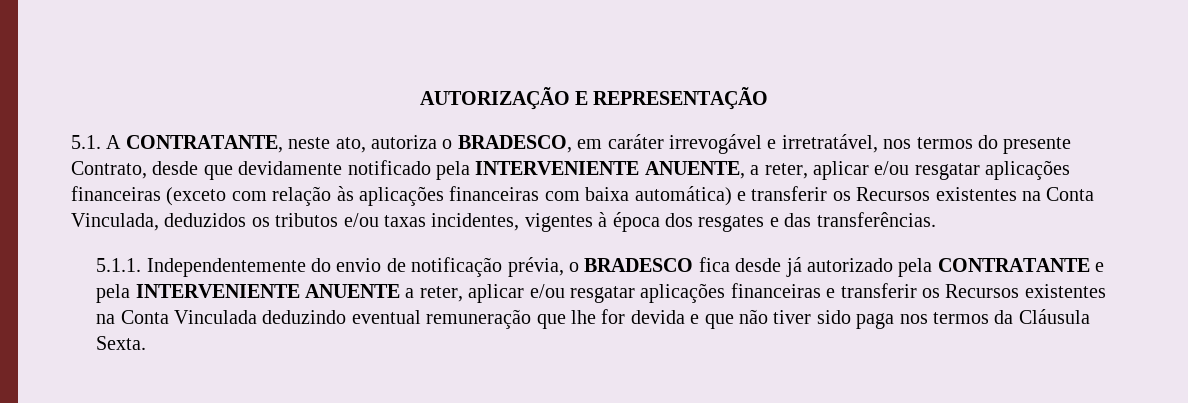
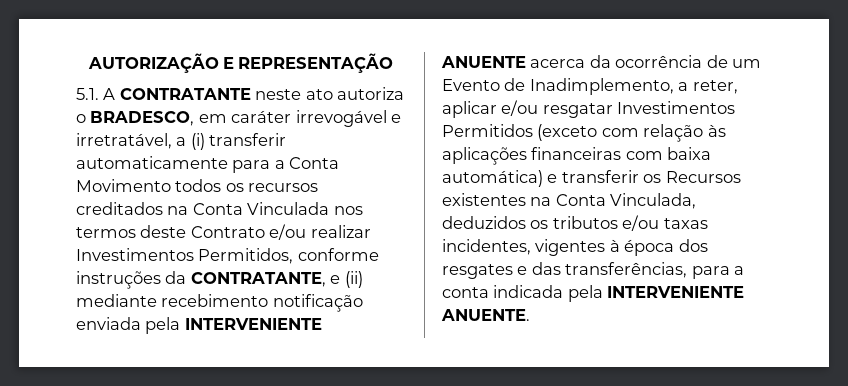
- 5.1. A CONTRATANTE, neste ato, autoriza o BRADESCO, em caráter irrevogável e irretratável, nos termos do presente Contrato, desde que devidamente notificado pela INTERVENIENTE ANUENTE, a reter, aplicar e/ou resgatar aplicações financeiras (exceto com relação às aplicações financeiras com baixa automática) e transferir os Recursos existentes na Conta Vinculada, deduzidos os tributos e/ou taxas incidentes, vigentes à época dos resgates e das transferências.
- 5.1.1. Independentemente do envio de notificação prévia, o BRADESCO fica desde já autorizado pela CONTRATANTE e pela INTERVENIENTE ANUENTE a reter, aplicar e/ou resgatar aplicações financeiras e transferir os Recursos existentes na Conta Vinculada deduzindo eventual remuneração que lhe for devida e que não tiver sido paga nos termos da Cláusula Sexta.
+ 5.1. A CONTRATANTE neste ato autoriza o BRADESCO, em caráter irrevogável e irretratável, a (i) transferir automaticamente para a Conta Movimento todos os recursos creditados na Conta Vinculada nos termos deste Contrato e/ou realizar Investimentos Permitidos, conforme instruções da CONTRATANTE, e (ii) mediante recebimento notificação enviada pela INTERVENIENTE ANUENTE acerca da ocorrência de um Evento de Inadimplemento, a reter, aplicar e/ou resgatar Investimentos Permitidos (exceto com relação às aplicações financeiras com baixa automática) e transferir os Recursos existentes na Conta Vinculada, deduzidos os tributos e/ou taxas incidentes, vigentes à época dos resgates e das transferências, para a conta indicada pela INTERVENIENTE ANUENTE.

